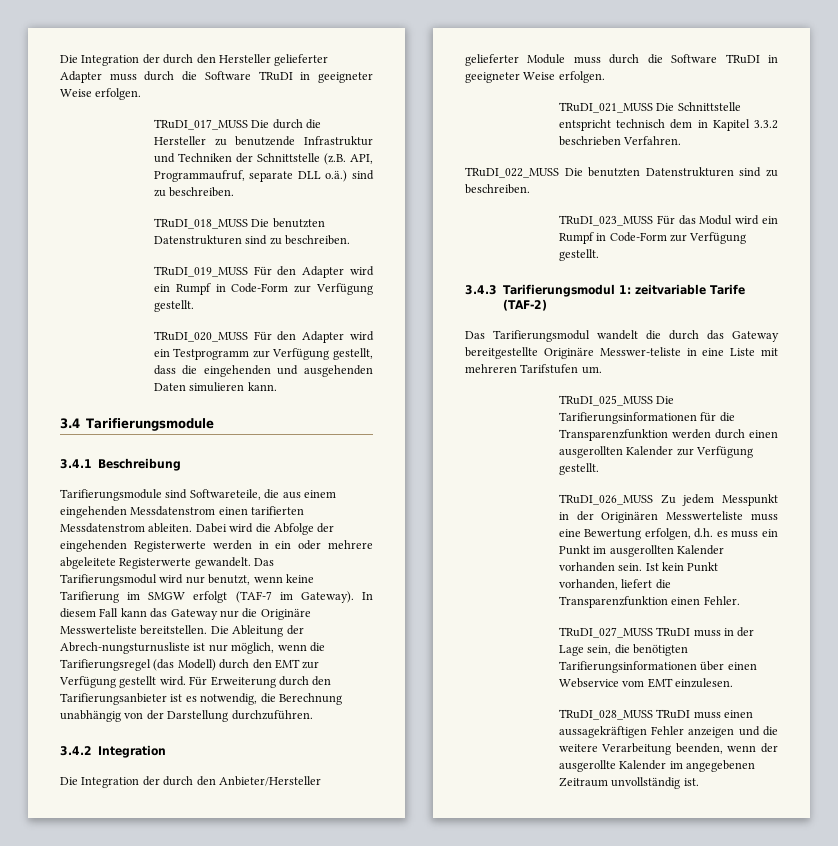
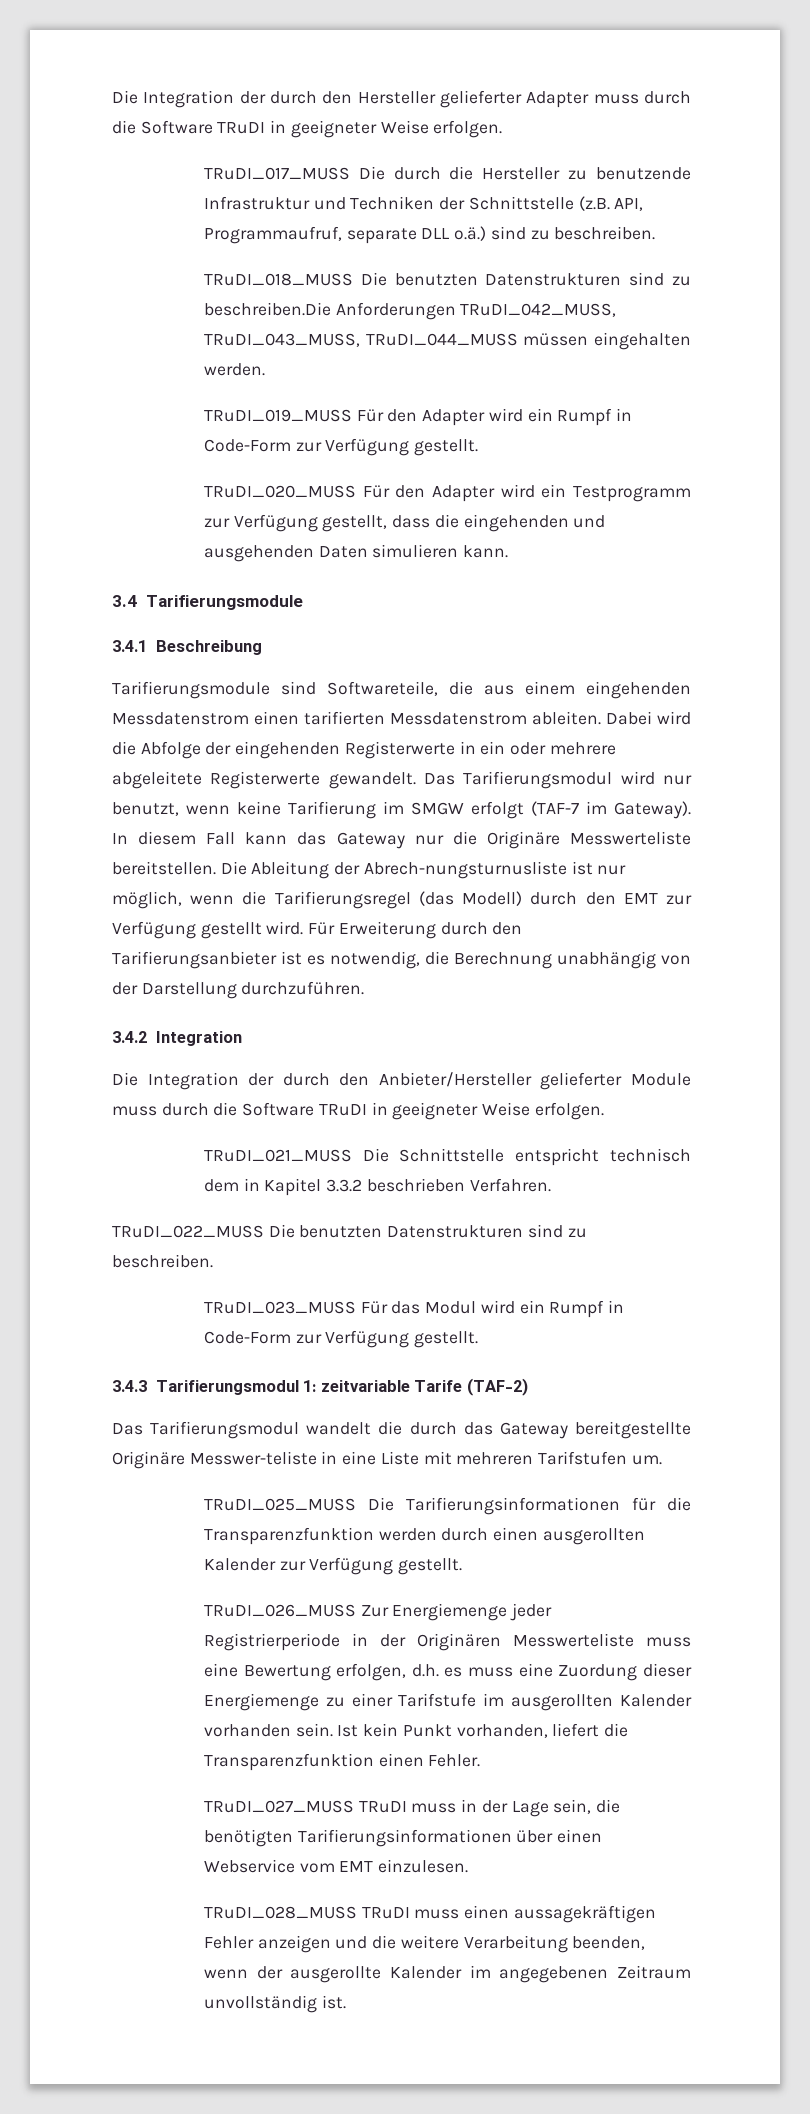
- TRuDI_018_MUSS Die benutzten Datenstrukturen sind zu beschreiben.
+ TRuDI_018_MUSS Die benutzten Datenstrukturen sind zu beschreiben.Die Anforderungen TRuDI_042_MUSS, TRuDI_043_MUSS, TRuDI_044_MUSS müssen eingehalten werden.
- Dabei wird die Abfolge der eingehenden Registerwerte werden in ein oder mehrere abgeleitete Registerwerte gewandelt.
+ Dabei wird die Abfolge der eingehenden Registerwerte in ein oder mehrere abgeleitete Registerwerte gewandelt.
- TRuDI_026_MUSS Zu jedem Messpunkt in der Originären Messwerteliste muss eine Bewertung erfolgen, d.h. es muss ein Punkt im ausgerollten Kalender vorhanden sein.
+ TRuDI_026_MUSS Zur Energiemenge jeder Registrierperiode in der Originären Messwerteliste muss eine Bewertung erfolgen, d.h. es muss eine Zuordung dieser Energiemenge zu einer Tarifstufe im ausgerollten Kalender vorhanden sein.

